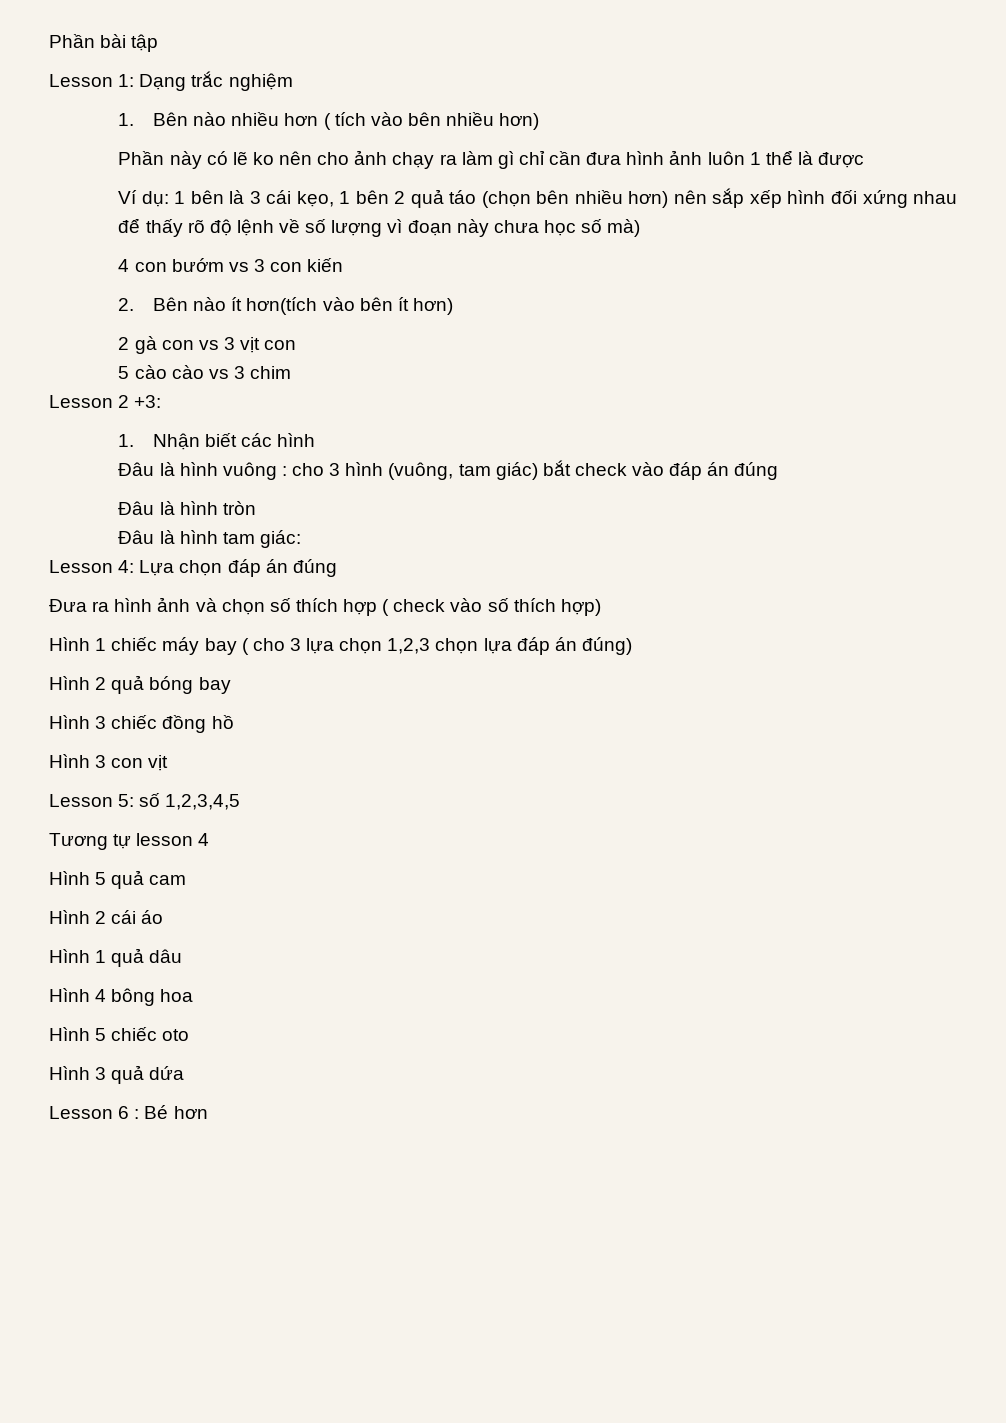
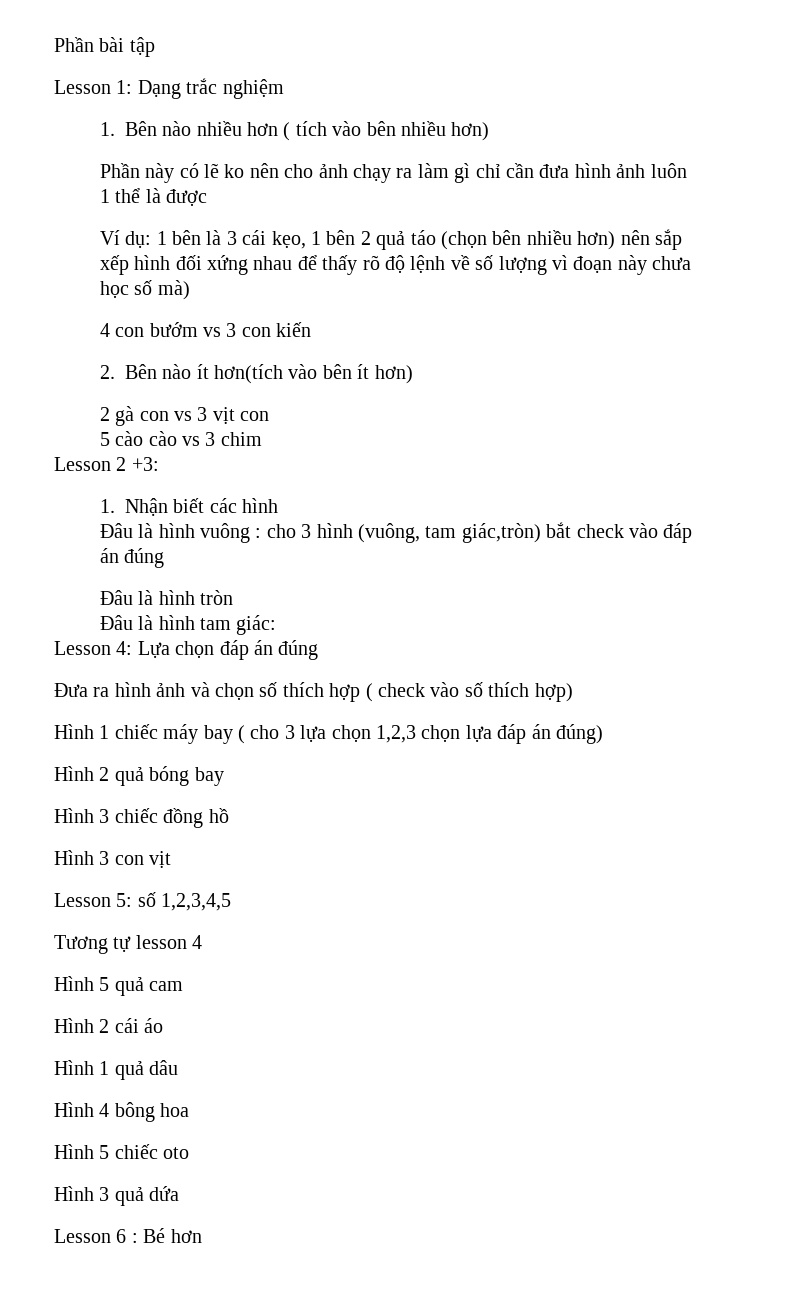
- Đâu là hình vuông : cho 3 hình (vuông, tam giác) bắt check vào đáp án đúng
+ Đâu là hình vuông : cho 3 hình (vuông, tam giác,tròn) bắt check vào đáp án đúng

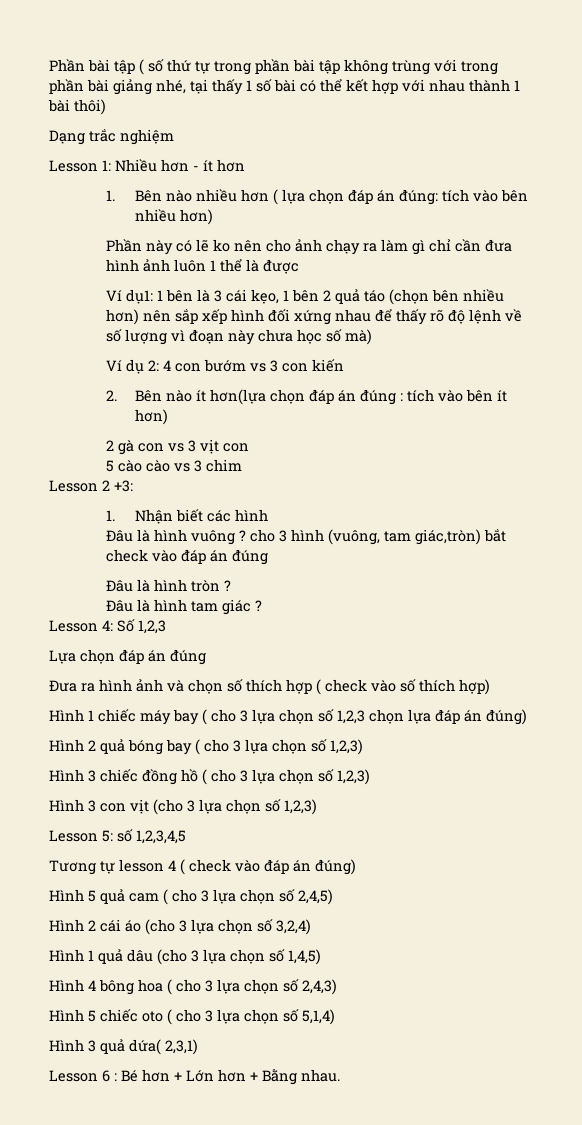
- Phần bài tập
- Lesson 1: Dạng trắc nghiệm
+ Phần bài tập ( số thứ tự trong phần bài tập không trùng với trong phần bài giảng nhé, tại thấy 1 số bài có thể kết hợp với nhau thành 1 bài thôi)
+ Dạng trắc nghiệm
+ Lesson 1: Nhiều hơn - ít hơn
- 1. Bên nào nhiều hơn ( tích vào bên nhiều hơn)
+ 1. Bên nào nhiều hơn ( lựa chọn đáp án đúng: tích vào bên nhiều hơn)
- Ví dụ: 1 bên là 3 cái kẹo, 1 bên 2 quả táo (chọn bên nhiều hơn) nên sắp xếp hình đối xứng nhau để thấy rõ độ lệnh về số lượng vì đoạn này chưa học số mà)
+ Ví dụ1: 1 bên là 3 cái kẹo, 1 bên 2 quả táo (chọn bên nhiều hơn) nên sắp xếp hình đối xứng nhau để thấy rõ độ lệnh về số lượng vì đoạn này chưa học số mà)
- 4 con bướm vs 3 con kiến
+ Ví dụ 2: 4 con bướm vs 3 con kiến
- 2. Bên nào ít hơn(tích vào bên ít hơn)
+ 2. Bên nào ít hơn(lựa chọn đáp án đúng : tích vào bên ít hơn)
- Đâu là hình vuông : cho 3 hình (vuông, tam giác,tròn) bắt check vào đáp án đúng
+ Đâu là hình vuông ? cho 3 hình (vuông, tam giác,tròn) bắt check vào đáp án đúng
- Đâu là hình tròn
+ Đâu là hình tròn ?
- Đâu là hình tam giác:
+ Đâu là hình tam giác ?
- Lesson 4: Lựa chọn đáp án đúng
+ Lesson 4: Số 1,2,3
+ Lựa chọn đáp án đúng
- Hình 1 chiếc máy bay ( cho 3 lựa chọn 1,2,3 chọn lựa đáp án đúng)
+ Hình 1 chiếc máy bay ( cho 3 lựa chọn số 1,2,3 chọn lựa đáp án đúng)
- Hình 2 quả bóng bay
+ Hình 2 quả bóng bay ( cho 3 lựa chọn số 1,2,3)
- Hình 3 chiếc đồng hồ
- Hình 3 con vịt
+ Hình 3 chiếc đồng hồ ( cho 3 lựa chọn số 1,2,3)
+ Hình 3 con vịt (cho 3 lựa chọn số 1,2,3)
- Tương tự lesson 4
- Hình 5 quả cam
- Hình 2 cái áo
- Hình 1 quả dâu
- Hình 4 bông hoa
- Hình 5 chiếc oto
+ Tương tự lesson 4 ( check vào đáp án đúng)
+ Hình 5 quả cam ( cho 3 lựa chọn số 2,4,5)
+ Hình 2 cái áo (cho 3 lựa chọn số 3,2,4)
+ Hình 1 quả dâu (cho 3 lựa chọn số 1,4,5)
+ Hình 4 bông hoa ( cho 3 lựa chọn số 2,4,3)
+ Hình 5 chiếc oto ( cho 3 lựa chọn số 5,1,4)
- Hình 3 quả dứa
+ Hình 3 quả dứa( 2,3,1)
- Lesson 6 : Bé hơn
+ Lesson 6 : Bé hơn + Lớn hơn + Bằng nhau.

